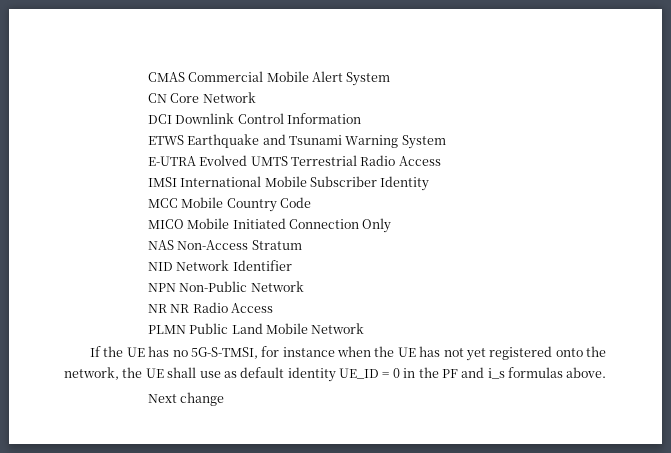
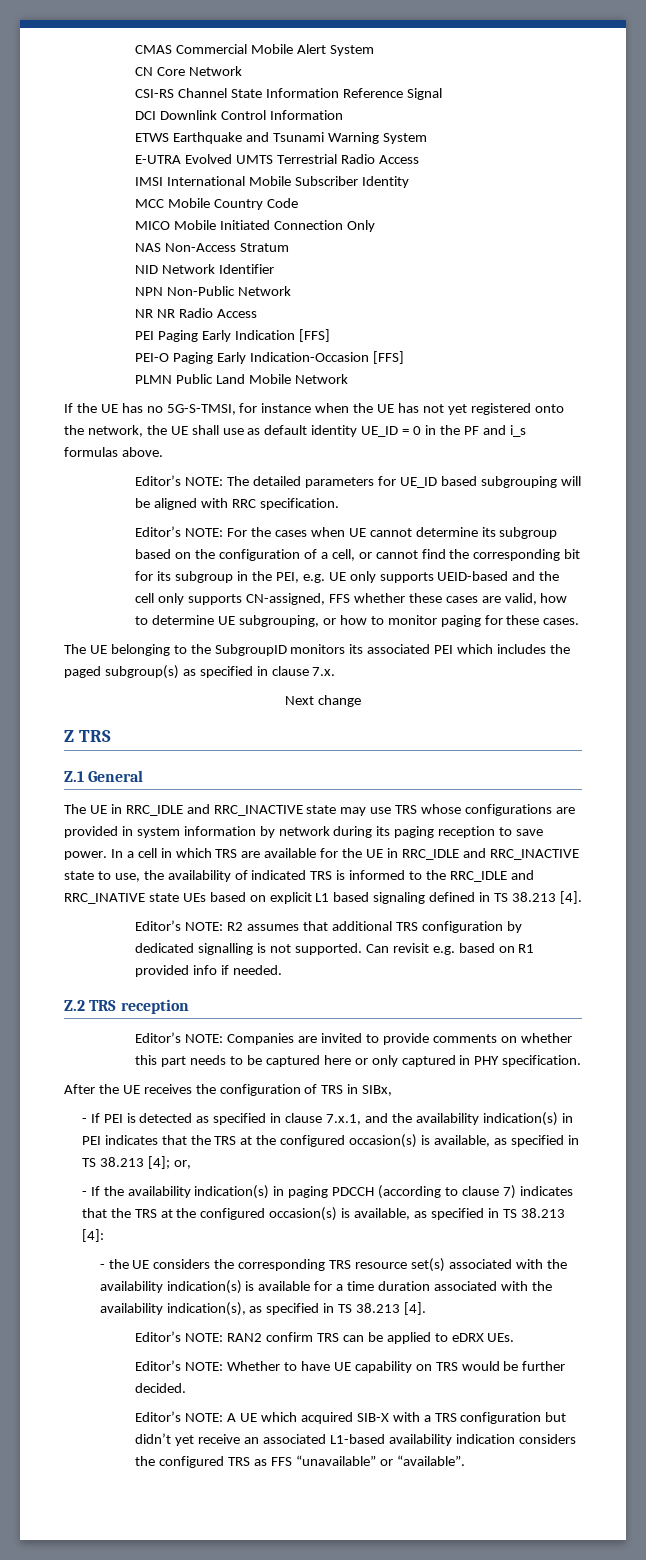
+ CSI-RS Channel State Information Reference Signal
+ PEI Paging Early Indication [FFS]
+ PEI-O Paging Early Indication-Occasion [FFS]
+ Editor’s NOTE: The detailed parameters for UE_ID based subgrouping will be aligned with RRC specification.
+ Editor’s NOTE: For the cases when UE cannot determine its subgroup based on the configuration of a cell, or cannot find the corresponding bit for its subgroup in the PEI, e.g. UE only supports UEID-based and the cell only supports CN-assigned, FFS whether these cases are valid, how to determine UE subgrouping, or how to monitor paging for these cases.
+ The UE belonging to the SubgroupID monitors its associated PEI which includes the paged subgroup(s) as specified in clause 7.x.
  Next change
+ Z TRS
+ Z.1 General
+ The UE in RRC_IDLE and RRC_INACTIVE state may use TRS whose configurations are provided in system information by network during its paging reception to save power. In a cell in which TRS are available for the UE in RRC_IDLE and RRC_INACTIVE state to use, the availability of indicated TRS is informed to the RRC_IDLE and RRC_INATIVE state UEs based on explicit L1 based signaling defined in TS 38.213 [4].
+ Editor’s NOTE: R2 assumes that additional TRS configuration by dedicated signalling is not supported. Can revisit e.g. based on R1 provided info if needed.
+ Z.2 TRS reception
+ Editor’s NOTE: Companies are invited to provide comments on whether this part needs to be captured here or only captured in PHY specification.
+ After the UE receives the configuration of TRS in SIBx,
+ - If PEI is detected as specified in clause 7.x.1, and the availability indication(s) in PEI indicates that the TRS at the configured occasion(s) is available, as specified in TS 38.213 [4]; or,
+ - If the availability indication(s) in paging PDCCH (according to clause 7) indicates that the TRS at the configured occasion(s) is available, as specified in TS 38.213 [4]:
+ - the UE considers the corresponding TRS resource set(s) associated with the availability indication(s) is available for a time duration associated with the availability indication(s), as specified in TS 38.213 [4].
+ Editor’s NOTE: RAN2 confirm TRS can be applied to eDRX UEs.
+ Editor’s NOTE: Whether to have UE capability on TRS would be further decided.
+ Editor’s NOTE: A UE which acquired SIB-X with a TRS configuration but didn’t yet receive an associated L1-based availability indication considers the configured TRS as FFS “unavailable” or “available”.

